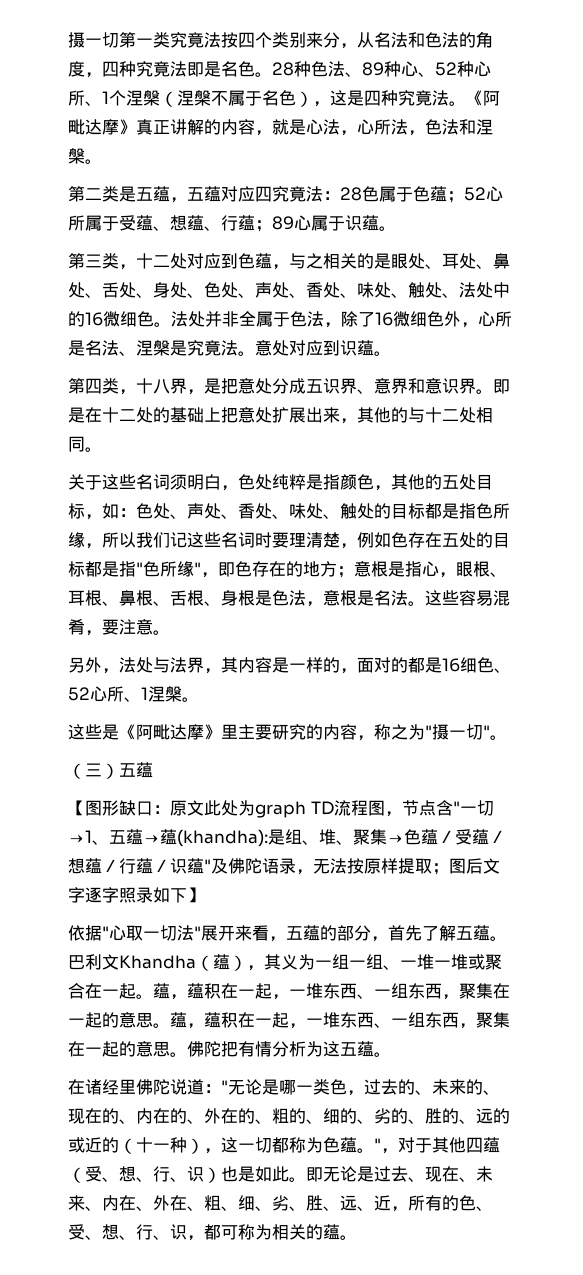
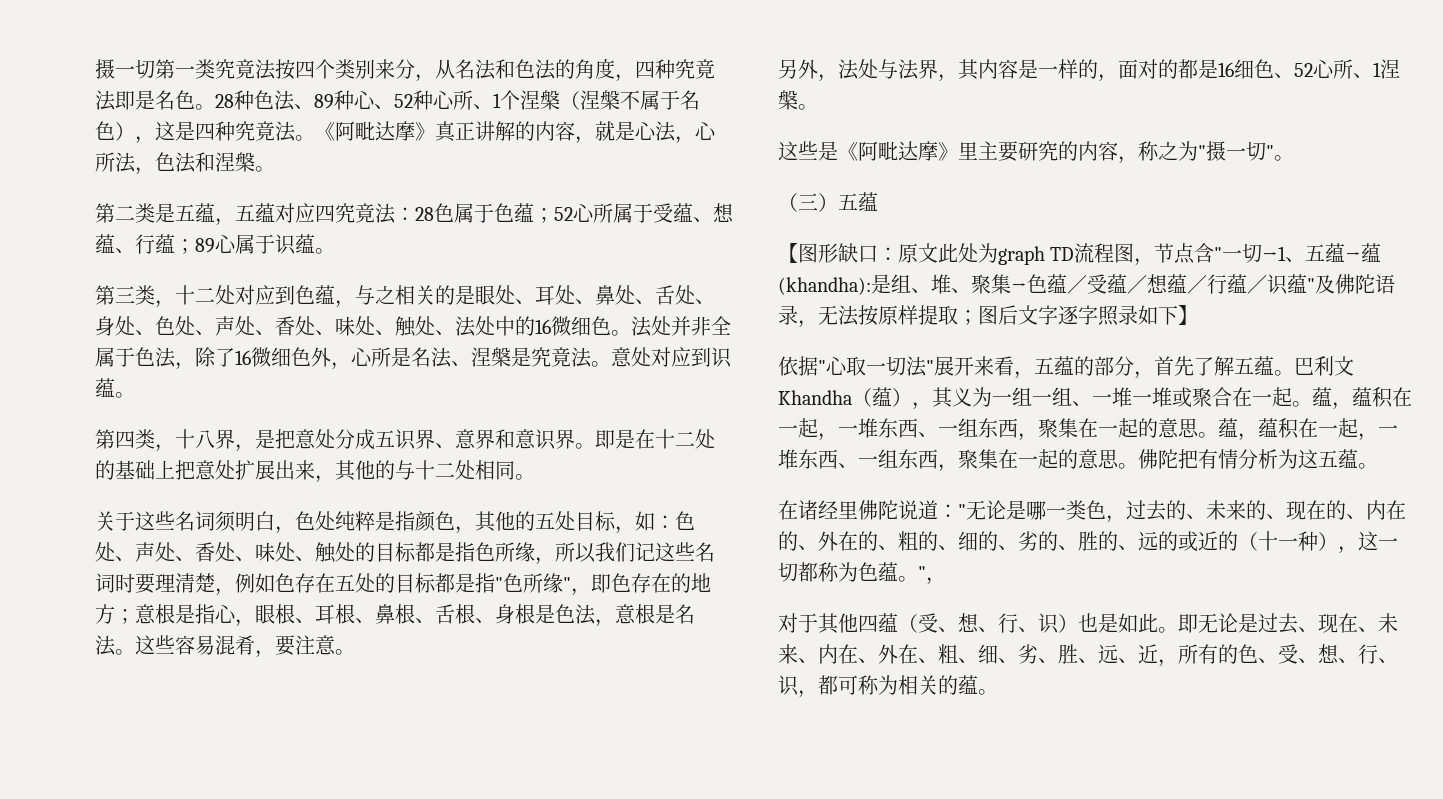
- 在诸经里佛陀说道："无论是哪一类色，过去的、未来的、现在的、内在的、外在的、粗的、细的、劣的、胜的、远的或近的（十一种），这一切都称为色蕴。"，对于其他四蕴（受、想、行、识）也是如此。
+ 在诸经里佛陀说道："无论是哪一类色，过去的、未来的、现在的、内在的、外在的、粗的、细的、劣的、胜的、远的或近的（十一种），这一切都称为色蕴。"，
+ 对于其他四蕴（受、想、行、识）也是如此。

